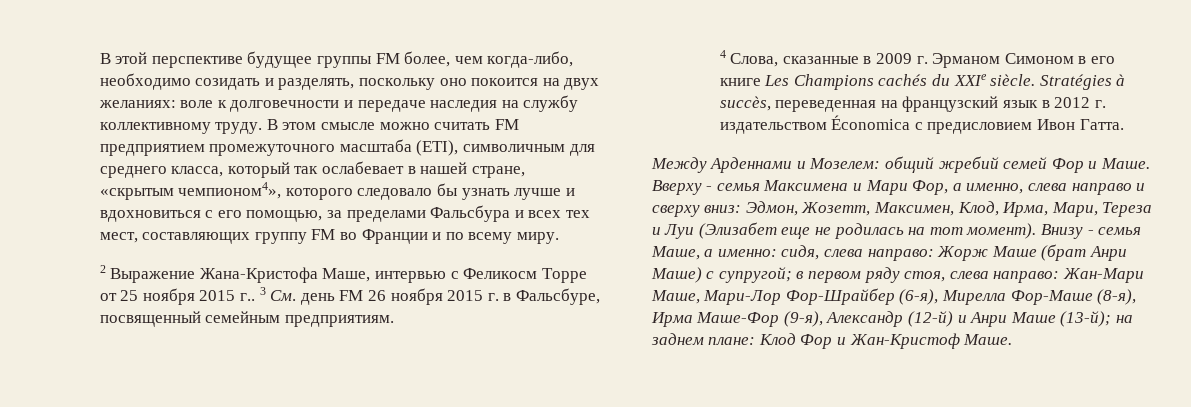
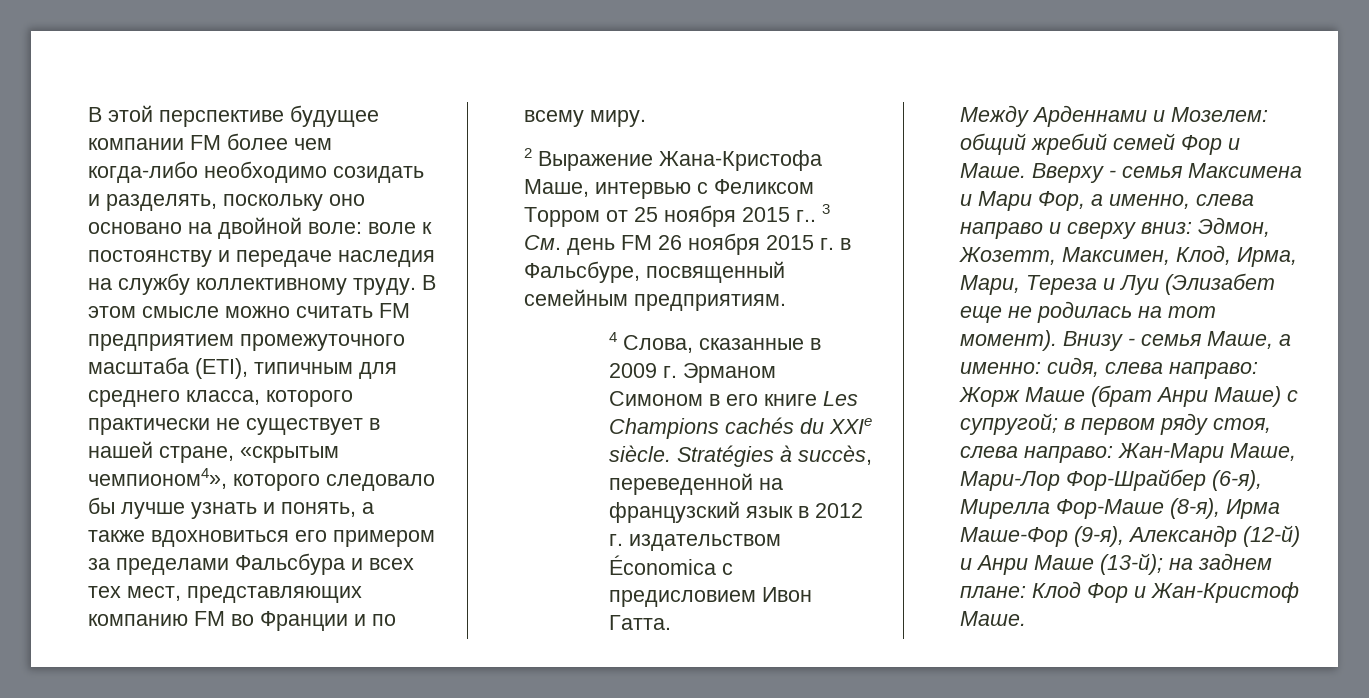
- В этой перспективе будущее группы FM более, чем когда-либо, необходимо созидать и разделять, поскольку оно покоится на двух желаниях: воле к долговечности и передаче наследия на службу коллективному труду.
+ В этой перспективе будущее компании FM более чем когда-либо необходимо созидать и разделять, поскольку оно основано на двойной воле: воле к постоянству и передаче наследия на службу коллективному труду.
- В этом смысле можно считать FM предприятием промежуточного масштаба (ETI), символичным для среднего класса, который так ослабевает в нашей стране, «скрытым чемпионом4», которого следовало бы узнать лучше и вдохновиться с его помощью, за пределами Фальсбура и всех тех мест, составляющих группу FM во Франции и по всему миру.
+ В этом смысле можно считать FM предприятием промежуточного масштаба (ETI), типичным для среднего класса, которого практически не существует в нашей стране, «скрытым чемпионом4», которого следовало бы лучше узнать и понять, а также вдохновиться его примером за пределами Фальсбура и всех тех мест, представляющих компанию FM во Франции и по всему миру.
- 2 Выражение Жана-Кристофа Маше, интервью с Феликосм Торре от 25 ноября 2015 г..
+ 2 Выражение Жана-Кристофа Маше, интервью с Феликсом Торром от 25 ноября 2015 г..
- Stratégies à succès, переведенная на французский язык в 2012 г. издательством Économica с предисловием Ивон Гатта.
+ Stratégies à succès, переведенной на французский язык в 2012 г. издательством Économica с предисловием Ивон Гатта.

